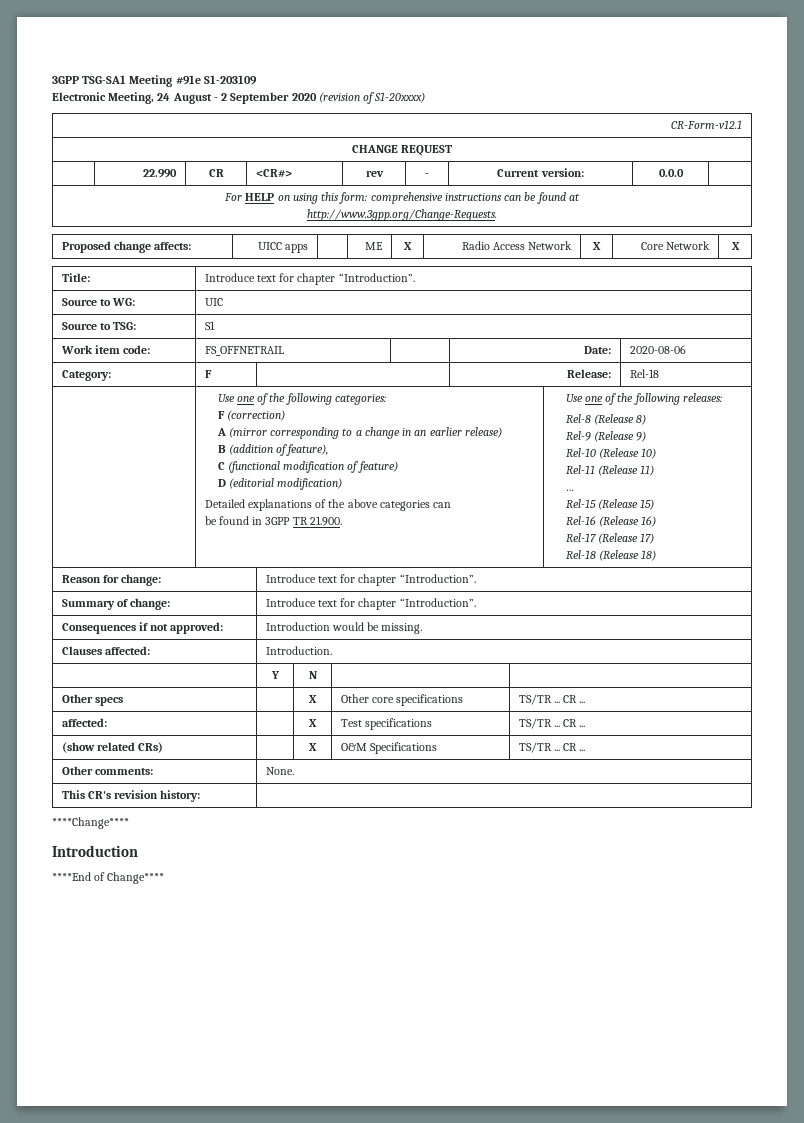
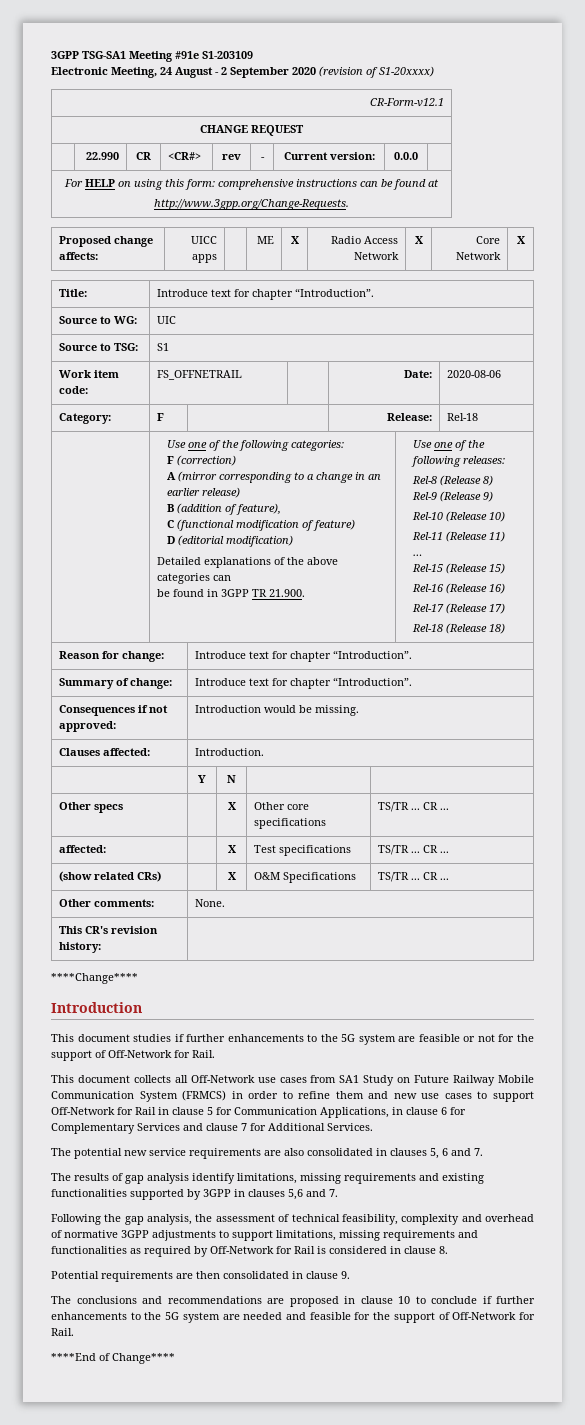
+ This document studies if further enhancements to the 5G system are feasible or not for the support of Off-Network for Rail.
+ This document collects all Off-Network use cases from SA1 Study on Future Railway Mobile Communication System (FRMCS) in order to refine them and new use cases to support Off-Network for Rail in clause 5 for Communication Applications, in clause 6 for Complementary Services and clause 7 for Additional Services.
+ The potential new service requirements are also consolidated in clauses 5, 6 and 7.
+ The results of gap analysis identify limitations, missing requirements and existing functionalities supported by 3GPP in clauses 5,6 and 7.
+ Following the gap analysis, the assessment of technical feasibility, complexity and overhead of normative 3GPP adjustments to support limitations, missing requirements and functionalities as required by Off-Network for Rail is considered in clause 8.
+ Potential requirements are then consolidated in clause 9.
+ The conclusions and recommendations are proposed in clause 10 to conclude if further enhancements to the 5G system are needed and feasible for the support of Off-Network for Rail.

